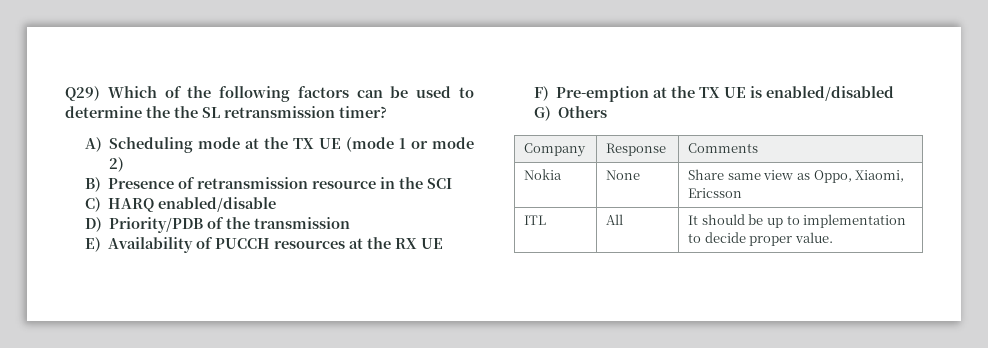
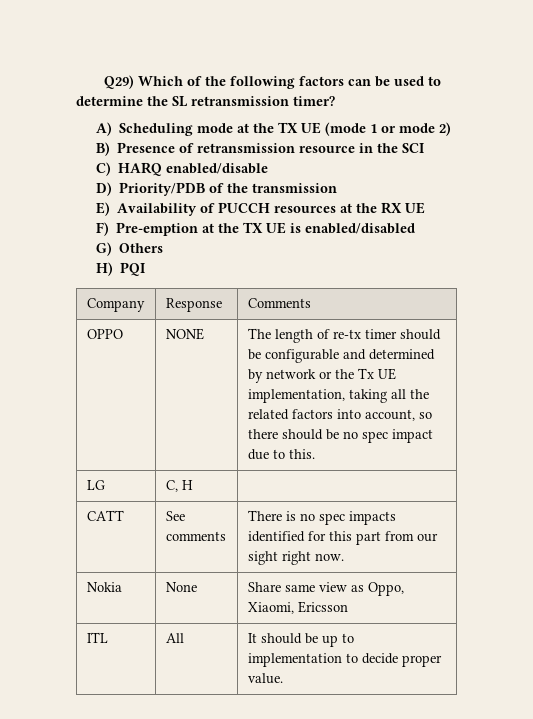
- Q29) Which of the following factors can be used to determine the the SL retransmission timer?
+ Q29) Which of the following factors can be used to determine the SL retransmission timer?
+ H) PQI
+ OPPO | NONE | The length of re-tx timer should be configurable and determined by network or the Tx UE implementation, taking all the related factors into account, so there should be no spec impact due to this.
+ LG | C, H |
+ CATT | See comments | There is no spec impacts identified for this part from our sight right now.

